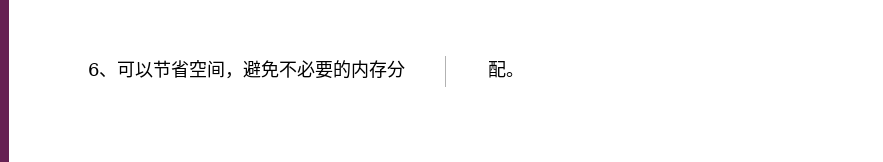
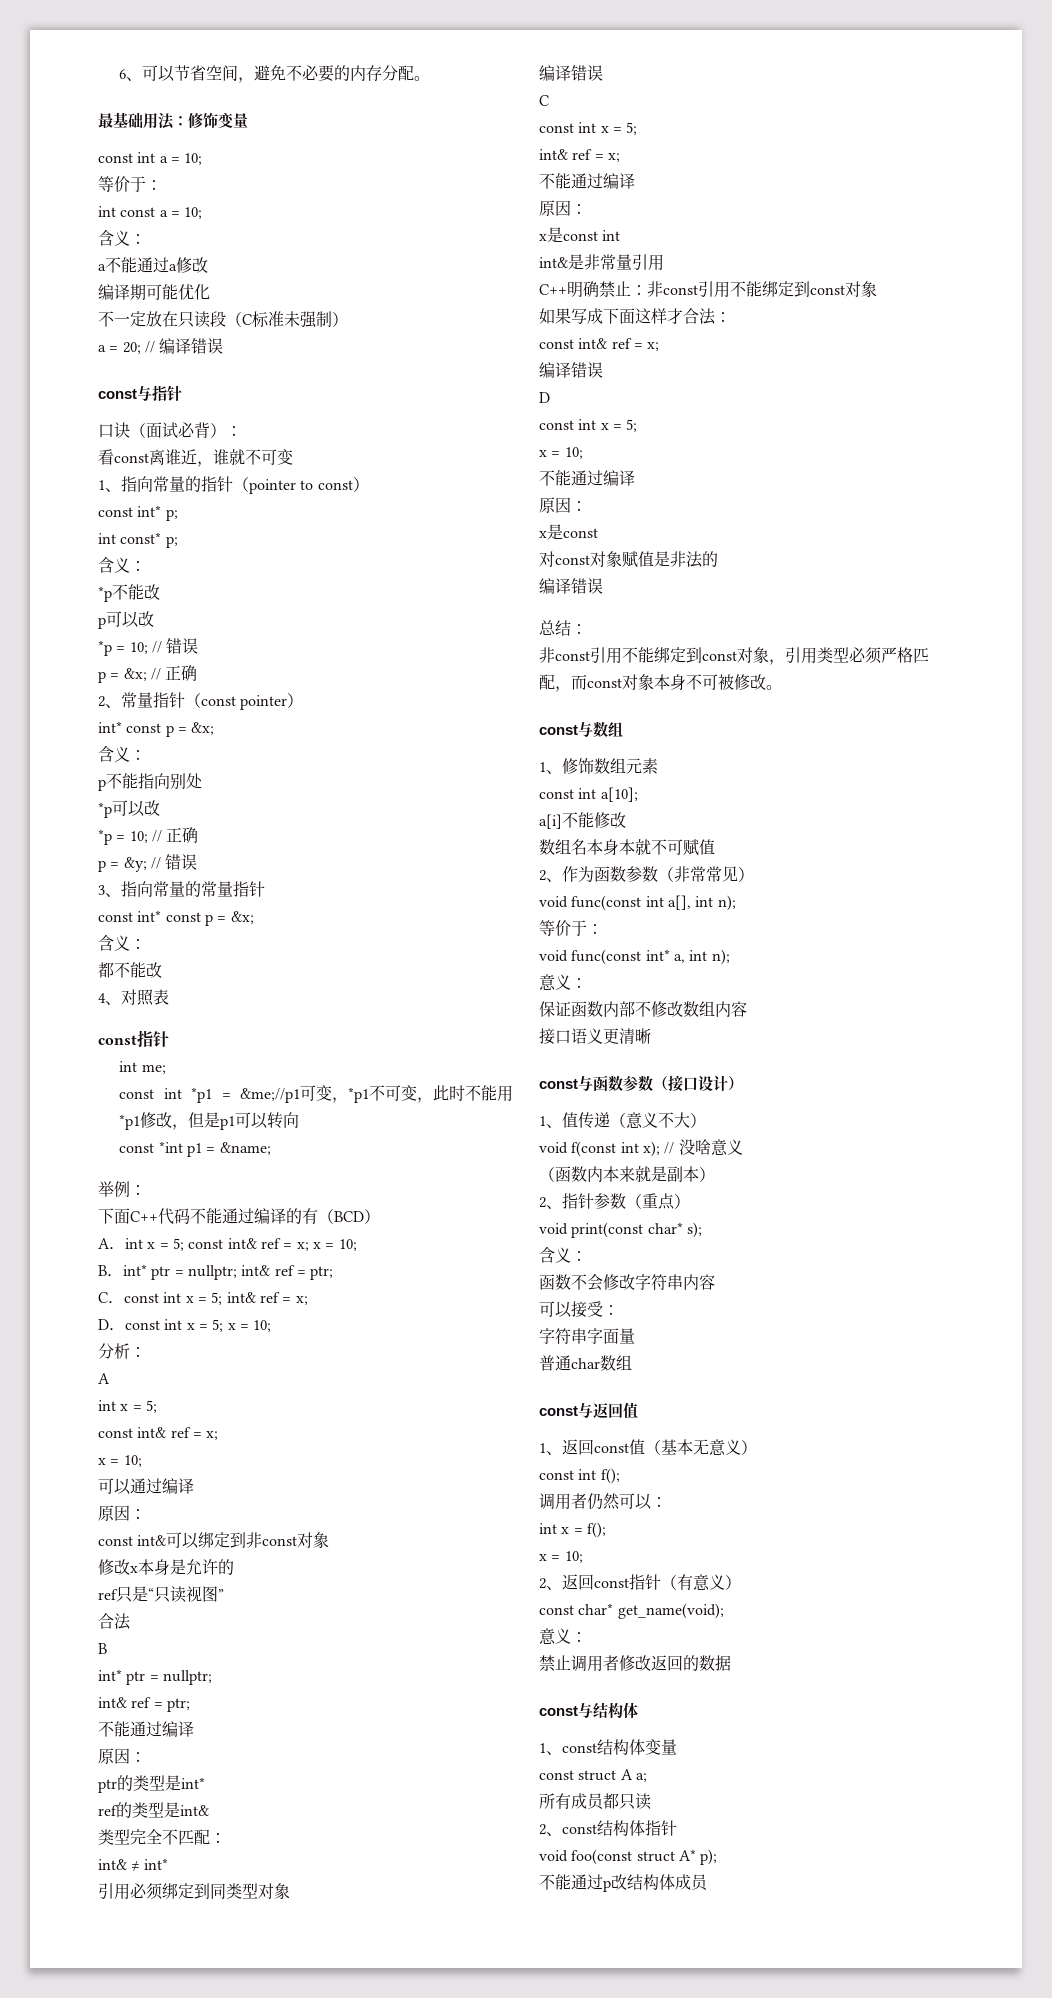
+ 最基础用法：修饰变量
+ const int a = 10;
+ 等价于：
+ int const a = 10;
+ 含义：
+ a不能通过a修改
+ 编译期可能优化
+ 不一定放在只读段（C标准未强制）
+ a = 20; // 编译错误
+ const与指针
+ 口诀（面试必背）：
+ 看const离谁近，谁就不可变
+ 1、指向常量的指针（pointer to const）
+ const int* p;
+ int const* p;
+ 含义：
+ *p不能改
+ p可以改
+ *p = 10; // 错误
+ p = &x; // 正确
+ 2、常量指针（const pointer）
+ int* const p = &x;
+ 含义：
+ p不能指向别处
+ *p可以改
+ *p = 10; // 正确
+ p = &y; // 错误
+ 3、指向常量的常量指针
+ const int* const p = &x;
+ 含义：
+ 都不能改
+ 4、对照表
+ const指针
+ int me;
+ const int *p1 = &me;//p1可变，*p1不可变，此时不能用*p1修改，但是p1可以转向
+ const *int p1 = &name;
+ 举例：
+ 下面C++代码不能通过编译的有（BCD）
+ A．int x = 5; const int& ref = x; x = 10;
+ B．int* ptr = nullptr; int& ref = ptr;
+ C．const int x = 5; int& ref = x;
+ D．const int x = 5; x = 10;
+ 分析：
+ A
+ int x = 5;
+ const int& ref = x;
+ x = 10;
+ 可以通过编译
+ 原因：
+ const int&可以绑定到非const对象
+ 修改x本身是允许的
+ ref只是“只读视图”
+ 合法
+ B
+ int* ptr = nullptr;
+ int& ref = ptr;
+ 不能通过编译
+ 原因：
+ ptr的类型是int*
+ ref的类型是int&
+ 类型完全不匹配：
+ int& ≠ int*
+ 引用必须绑定到同类型对象
+ 编译错误
+ C
+ const int x = 5;
+ int& ref = x;
+ 不能通过编译
+ 原因：
+ x是const int
+ int&是非常量引用
+ C++明确禁止：非const引用不能绑定到const对象
+ 如果写成下面这样才合法：
+ const int& ref = x;
+ 编译错误
+ D
+ const int x = 5;
+ x = 10;
+ 不能通过编译
+ 原因：
+ x是const
+ 对const对象赋值是非法的
+ 编译错误
+ 总结：
+ 非const引用不能绑定到const对象，引用类型必须严格匹配，而const对象本身不可被修改。
+ const与数组
+ 1、修饰数组元素
+ const int a[10];
+ a[i]不能修改
+ 数组名本身本就不可赋值
+ 2、作为函数参数（非常常见）
+ void func(const int a[], int n);
+ 等价于：
+ void func(const int* a, int n);
+ 意义：
+ 保证函数内部不修改数组内容
+ 接口语义更清晰
+ const与函数参数（接口设计）
+ 1、值传递（意义不大）
+ void f(const int x); // 没啥意义
+ （函数内本来就是副本）
+ 2、指针参数（重点）
+ void print(const char* s);
+ 含义：
+ 函数不会修改字符串内容
+ 可以接受：
+ 字符串字面量
+ 普通char数组
+ const与返回值
+ 1、返回const值（基本无意义）
+ const int f();
+ 调用者仍然可以：
+ int x = f();
+ x = 10;
+ 2、返回const指针（有意义）
+ const char* get_name(void);
+ 意义：
+ 禁止调用者修改返回的数据
+ const与结构体
+ 1、const结构体变量
+ const struct A a;
+ 所有成员都只读
+ 2、const结构体指针
+ void foo(const struct A* p);
+ 不能通过p改结构体成员

